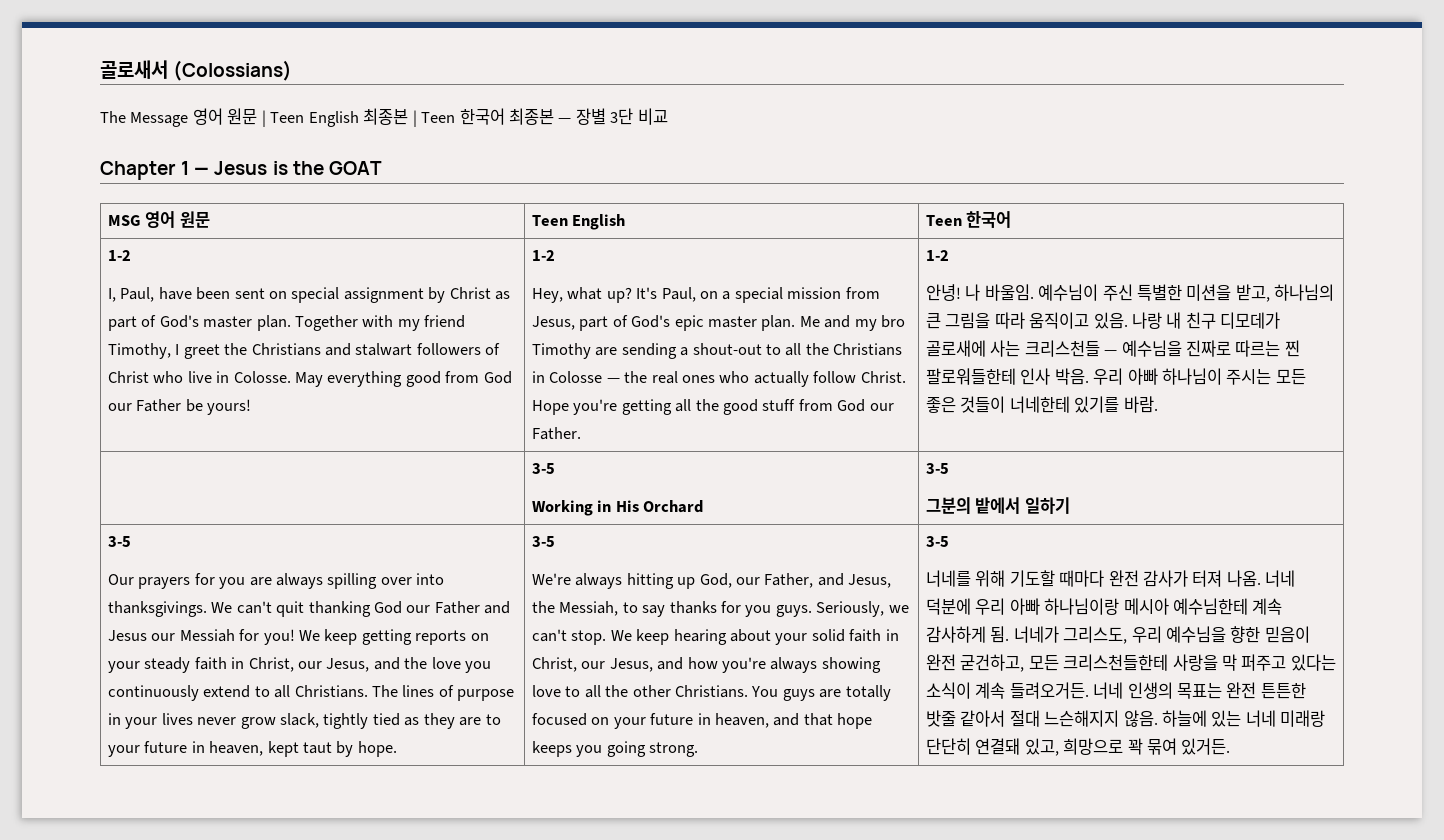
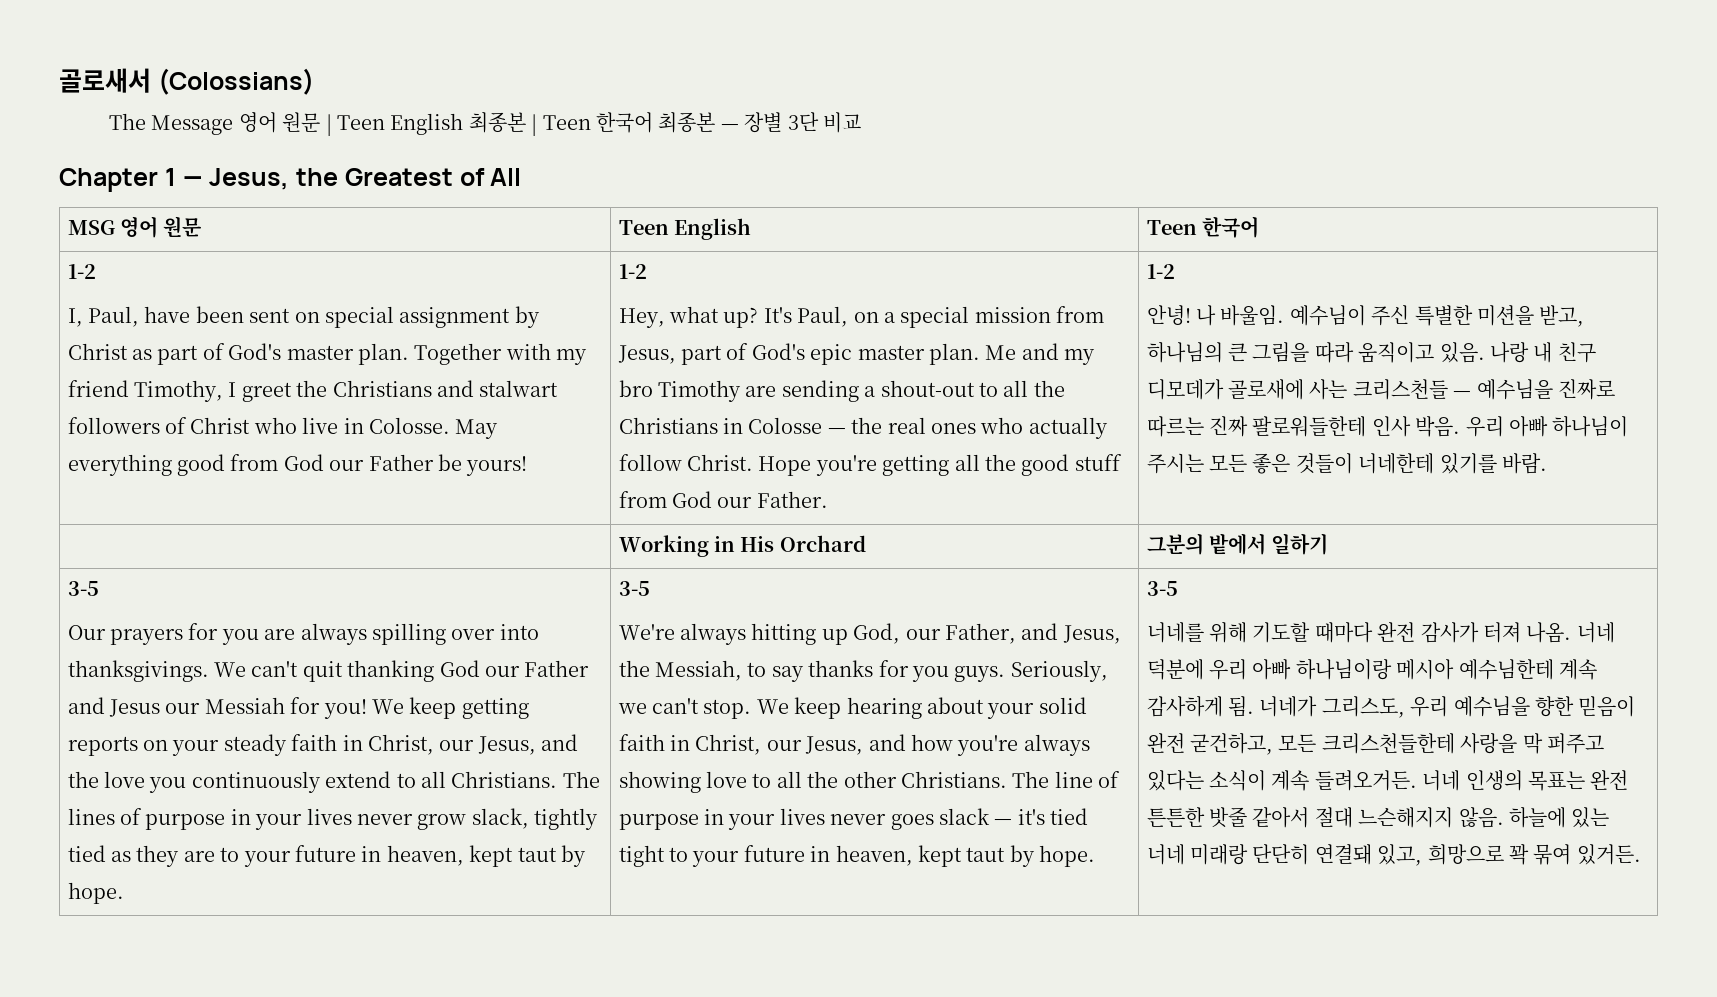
- Chapter 1 — Jesus is the GOAT
+ Chapter 1 — Jesus, the Greatest of All
- 나랑 내 친구 디모데가 골로새에 사는 크리스천들 — 예수님을 진짜로 따르는 찐 팔로워들한테 인사 박음.
+ 나랑 내 친구 디모데가 골로새에 사는 크리스천들 — 예수님을 진짜로 따르는 진짜 팔로워들한테 인사 박음.
  우리 아빠 하나님이 주시는 모든 좋은 것들이 너네한테 있기를 바람.
- | 3-5
- Working in His Orchard | 3-5
- 그분의 밭에서 일하기
+ | Working in His Orchard | 그분의 밭에서 일하기
- You guys are totally focused on your future in heaven, and that hope keeps you going strong.
+ The line of purpose in your lives never goes slack — it's tied tight to your future in heaven, kept taut by hope.

